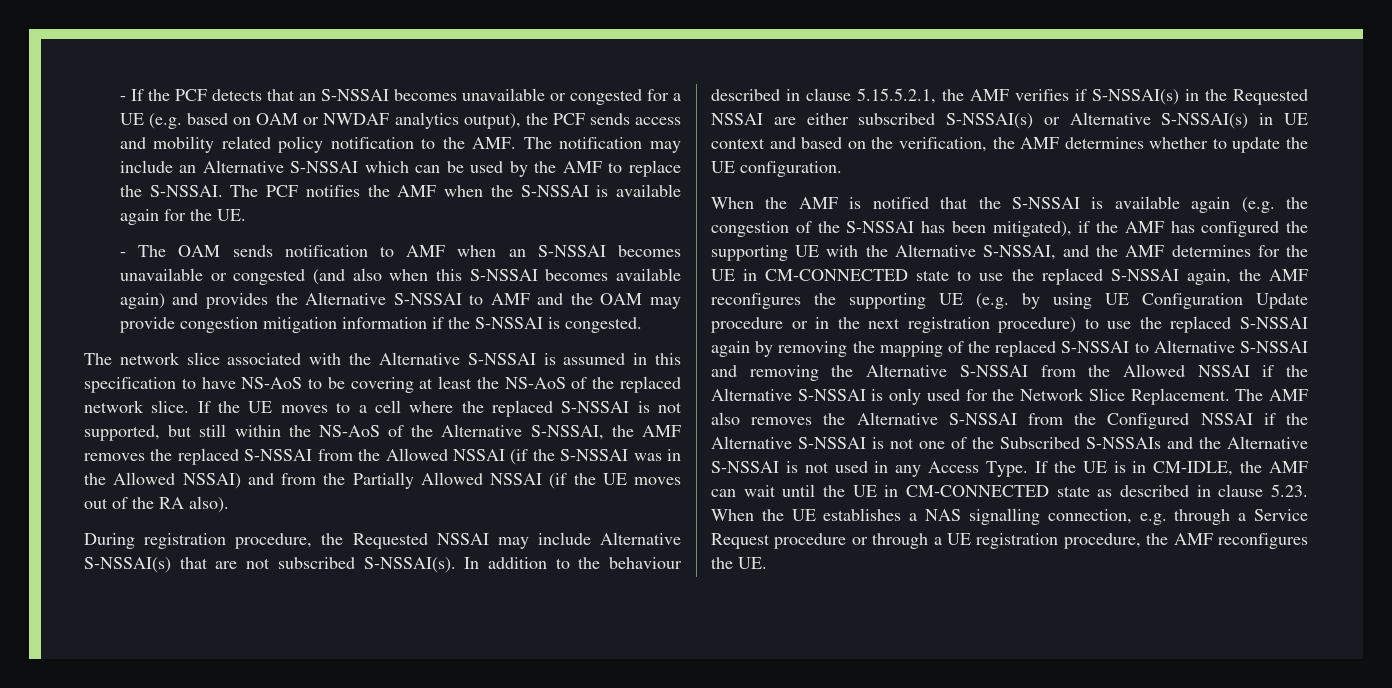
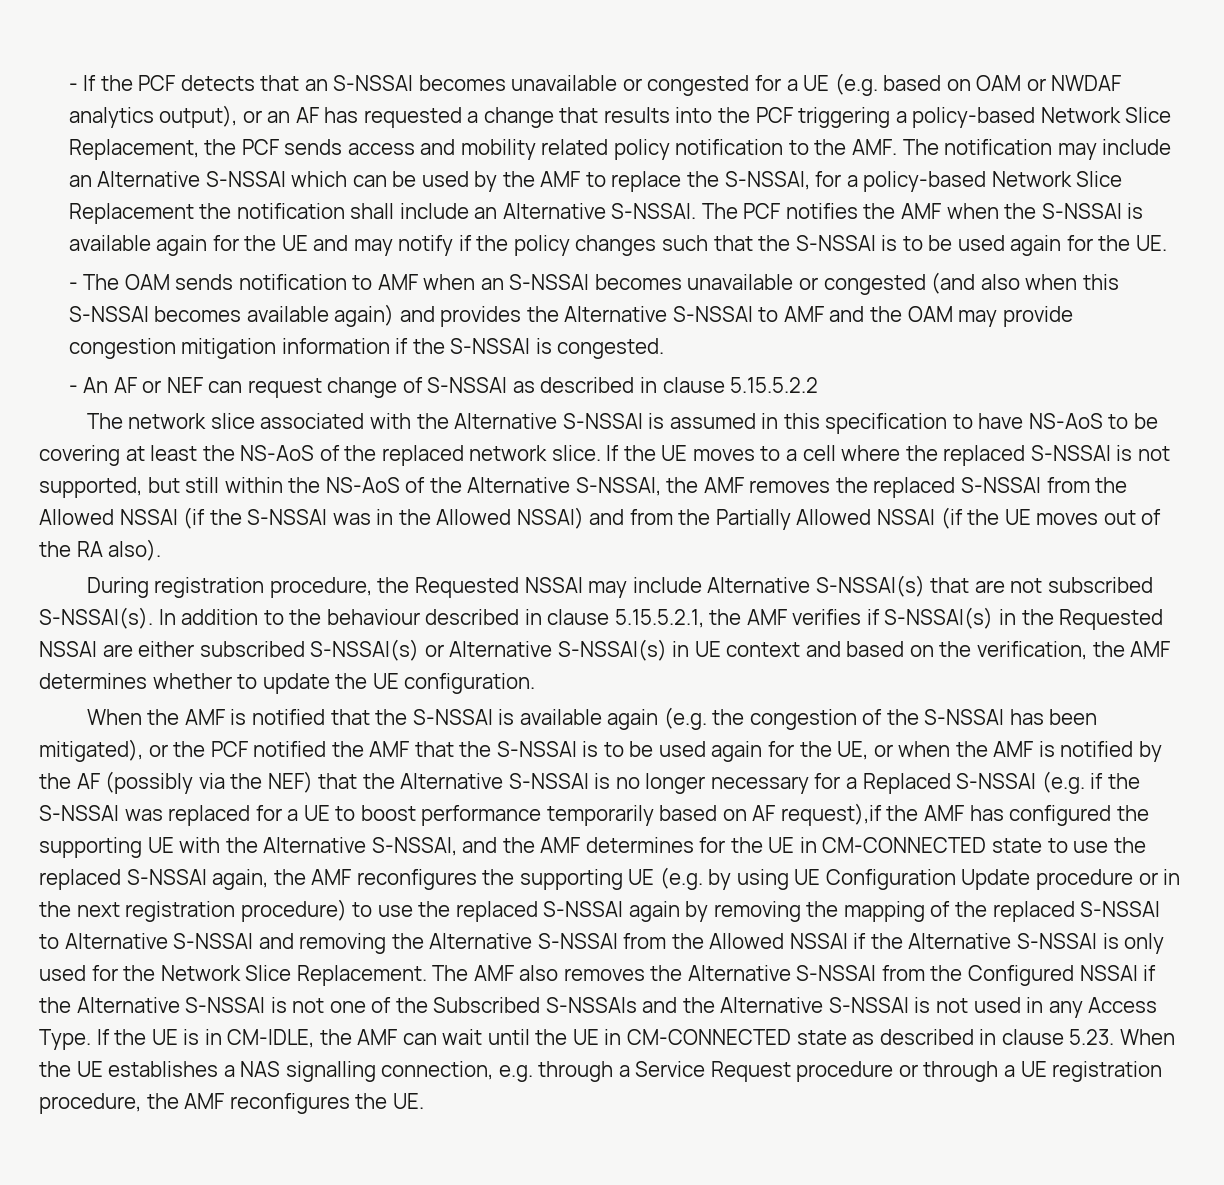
- - If the PCF detects that an S-NSSAI becomes unavailable or congested for a UE (e.g. based on OAM or NWDAF analytics output), the PCF sends access and mobility related policy notification to the AMF. The notification may include an Alternative S-NSSAI which can be used by the AMF to replace the S-NSSAI.
+ - If the PCF detects that an S-NSSAI becomes unavailable or congested for a UE (e.g. based on OAM or NWDAF analytics output), or an AF has requested a change that results into the PCF triggering a policy-based Network Slice Replacement, the PCF sends access and mobility related policy notification to the AMF. The notification may include an Alternative S-NSSAI which can be used by the AMF to replace the S-NSSAI, for a policy-based Network Slice Replacement the notification shall include an Alternative S-NSSAI.
- The PCF notifies the AMF when the S-NSSAI is available again for the UE.
+ The PCF notifies the AMF when the S-NSSAI is available again for the UE and may notify if the policy changes such that the S-NSSAI is to be used again for the UE.
+ - An AF or NEF can request change of S-NSSAI as described in clause 5.15.5.2.2
- When the AMF is notified that the S-NSSAI is available again (e.g. the congestion of the S-NSSAI has been mitigated), if the AMF has configured the supporting UE with the Alternative S-NSSAI, and the AMF determines for the UE in CM-CONNECTED state to use the replaced S-NSSAI again, the AMF reconfigures the supporting UE (e.g. by using UE Configuration Update procedure or in the next registration procedure) to use the replaced S-NSSAI again by removing the mapping of the replaced S-NSSAI to Alternative S-NSSAI and removing the Alternative S-NSSAI from the Allowed NSSAI if the Alternative S-NSSAI is only used for the Network Slice Replacement.
+ When the AMF is notified that the S-NSSAI is available again (e.g. the congestion of the S-NSSAI has been mitigated), or the PCF notified the AMF that the S-NSSAI is to be used again for the UE, or when the AMF is notified by the AF (possibly via the NEF) that the Alternative S-NSSAI is no longer necessary for a Replaced S-NSSAI (e.g. if the S-NSSAI was replaced for a UE to boost performance temporarily based on AF request),if the AMF has configured the supporting UE with the Alternative S-NSSAI, and the AMF determines for the UE in CM-CONNECTED state to use the replaced S-NSSAI again, the AMF reconfigures the supporting UE (e.g. by using UE Configuration Update procedure or in the next registration procedure) to use the replaced S-NSSAI again by removing the mapping of the replaced S-NSSAI to Alternative S-NSSAI and removing the Alternative S-NSSAI from the Allowed NSSAI if the Alternative S-NSSAI is only used for the Network Slice Replacement.

